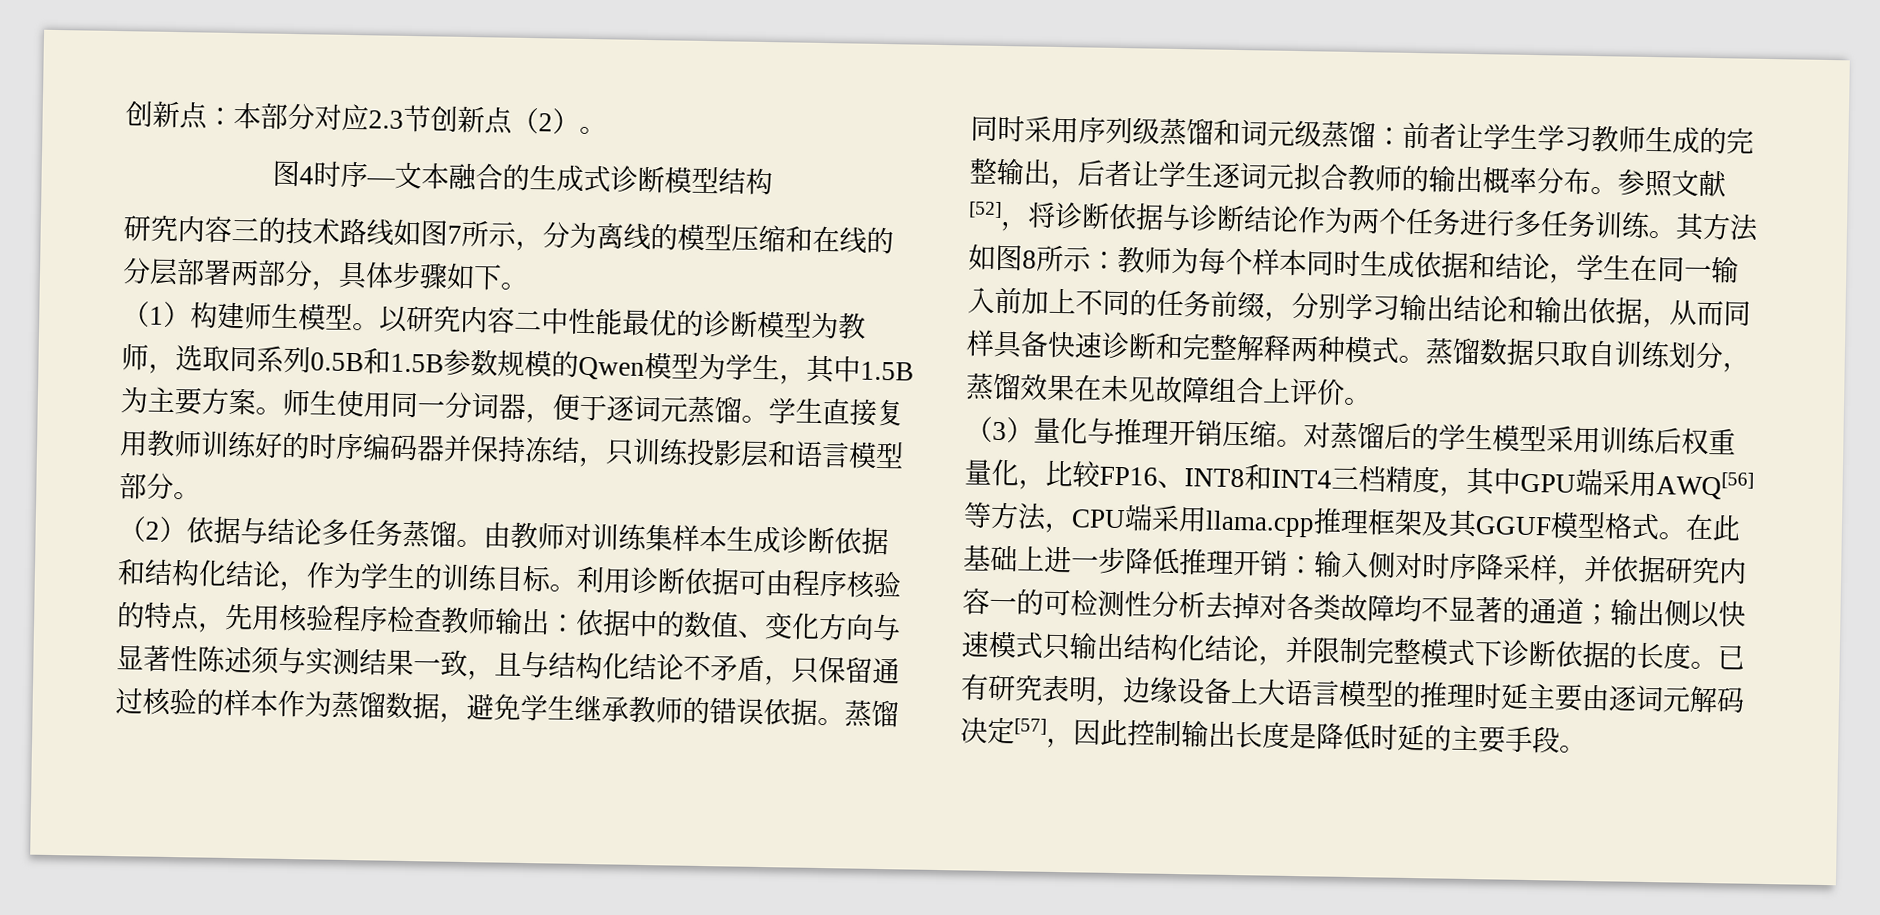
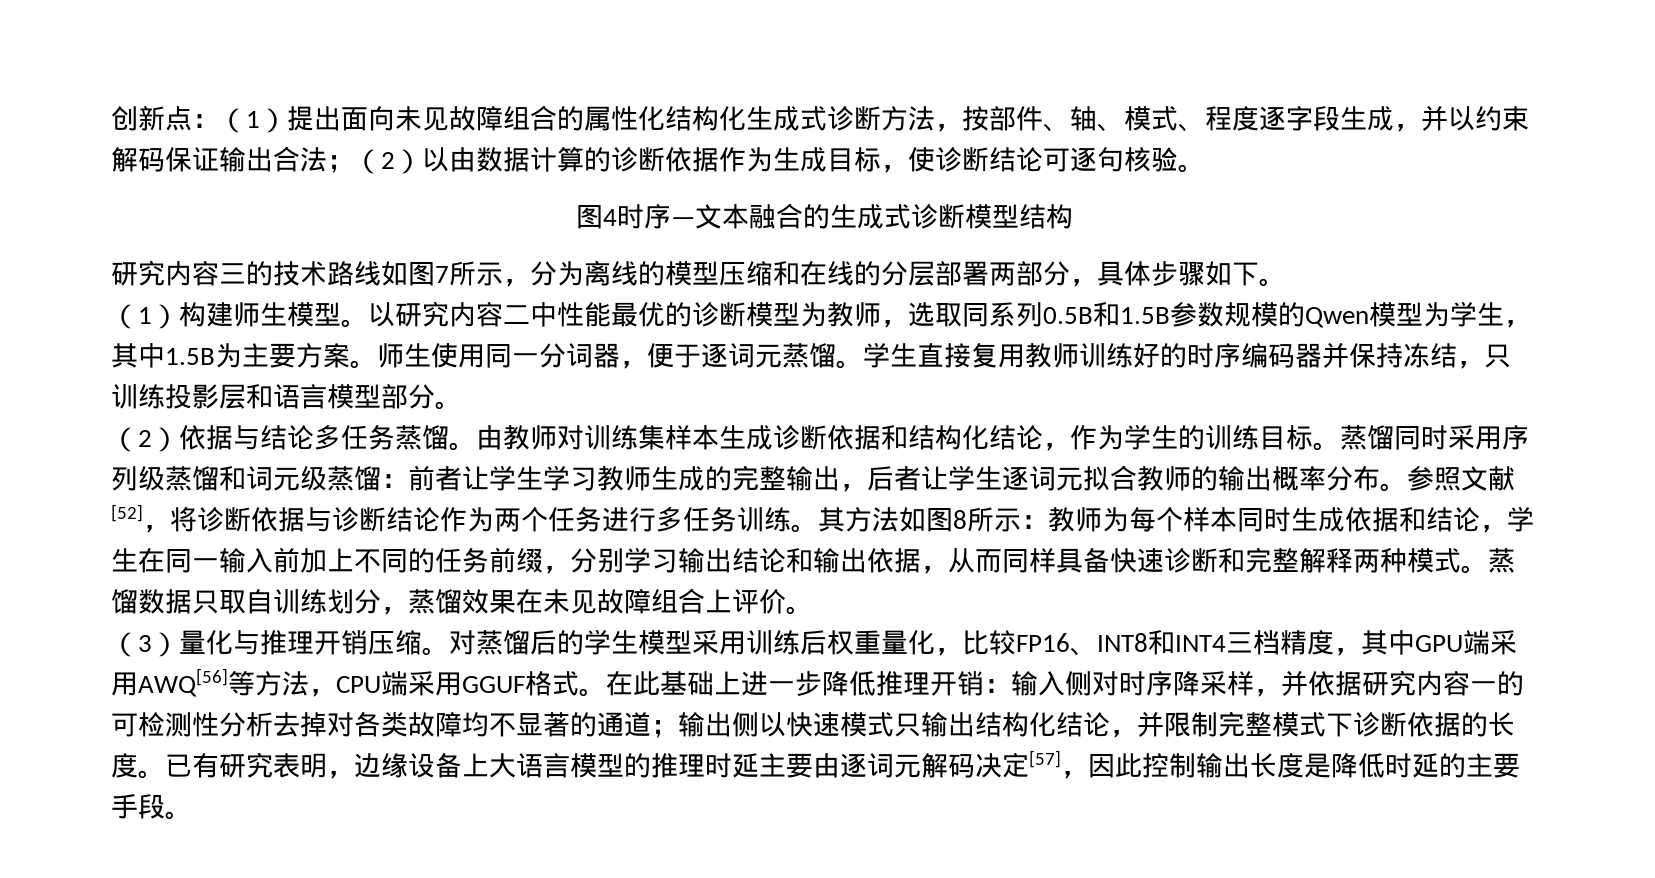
- 创新点：本部分对应2.3节创新点（2）。
+ 创新点：（1）提出面向未见故障组合的属性化结构化生成式诊断方法，按部件、轴、模式、程度逐字段生成，并以约束解码保证输出合法；（2）以由数据计算的诊断依据作为生成目标，使诊断结论可逐句核验。
- 利用诊断依据可由程序核验的特点，先用核验程序检查教师输出：依据中的数值、变化方向与显著性陈述须与实测结果一致，且与结构化结论不矛盾，只保留通过核验的样本作为蒸馏数据，避免学生继承教师的错误依据。
- 对蒸馏后的学生模型采用训练后权重量化，比较FP16、INT8和INT4三档精度，其中GPU端采用AWQ[56]等方法，CPU端采用llama.cpp推理框架及其GGUF模型格式。
+ 对蒸馏后的学生模型采用训练后权重量化，比较FP16、INT8和INT4三档精度，其中GPU端采用AWQ[56]等方法，CPU端采用GGUF格式。

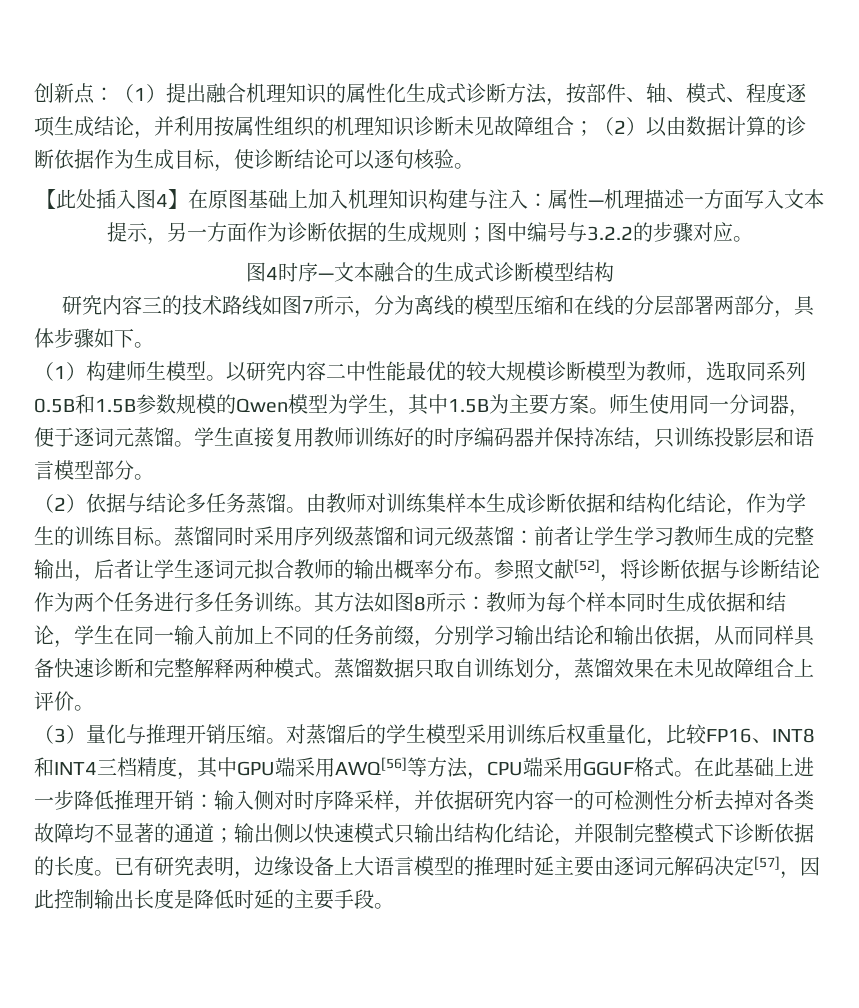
- 创新点：（1）提出面向未见故障组合的属性化结构化生成式诊断方法，按部件、轴、模式、程度逐字段生成，并以约束解码保证输出合法；（2）以由数据计算的诊断依据作为生成目标，使诊断结论可逐句核验。
+ 创新点：（1）提出融合机理知识的属性化生成式诊断方法，按部件、轴、模式、程度逐项生成结论，并利用按属性组织的机理知识诊断未见故障组合；（2）以由数据计算的诊断依据作为生成目标，使诊断结论可以逐句核验。
+ 【此处插入图4】在原图基础上加入机理知识构建与注入：属性—机理描述一方面写入文本提示，另一方面作为诊断依据的生成规则；图中编号与3.2.2的步骤对应。
- 以研究内容二中性能最优的诊断模型为教师，选取同系列0.5B和1.5B参数规模的Qwen模型为学生，其中1.5B为主要方案。
+ 以研究内容二中性能最优的较大规模诊断模型为教师，选取同系列0.5B和1.5B参数规模的Qwen模型为学生，其中1.5B为主要方案。

